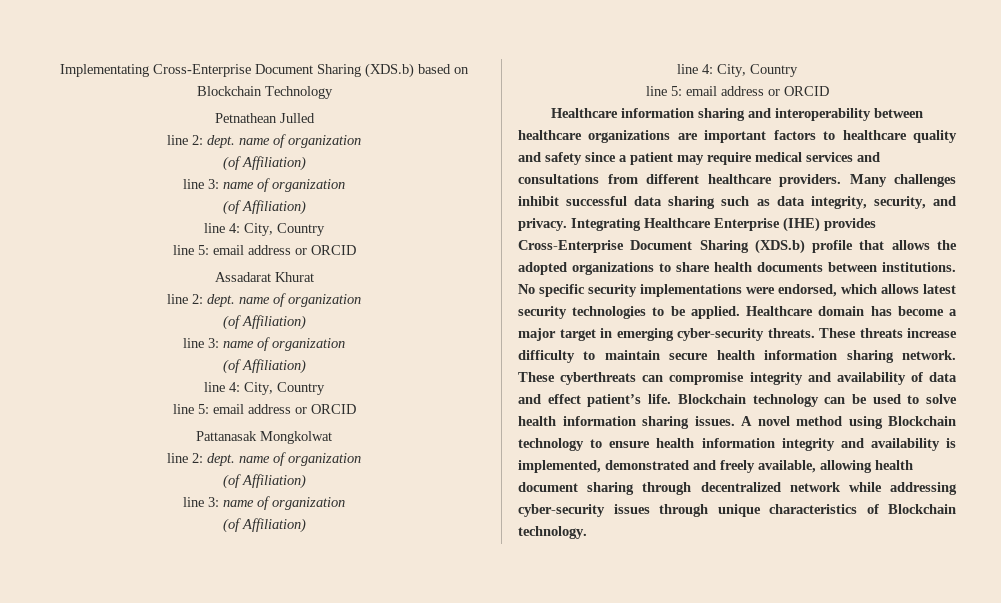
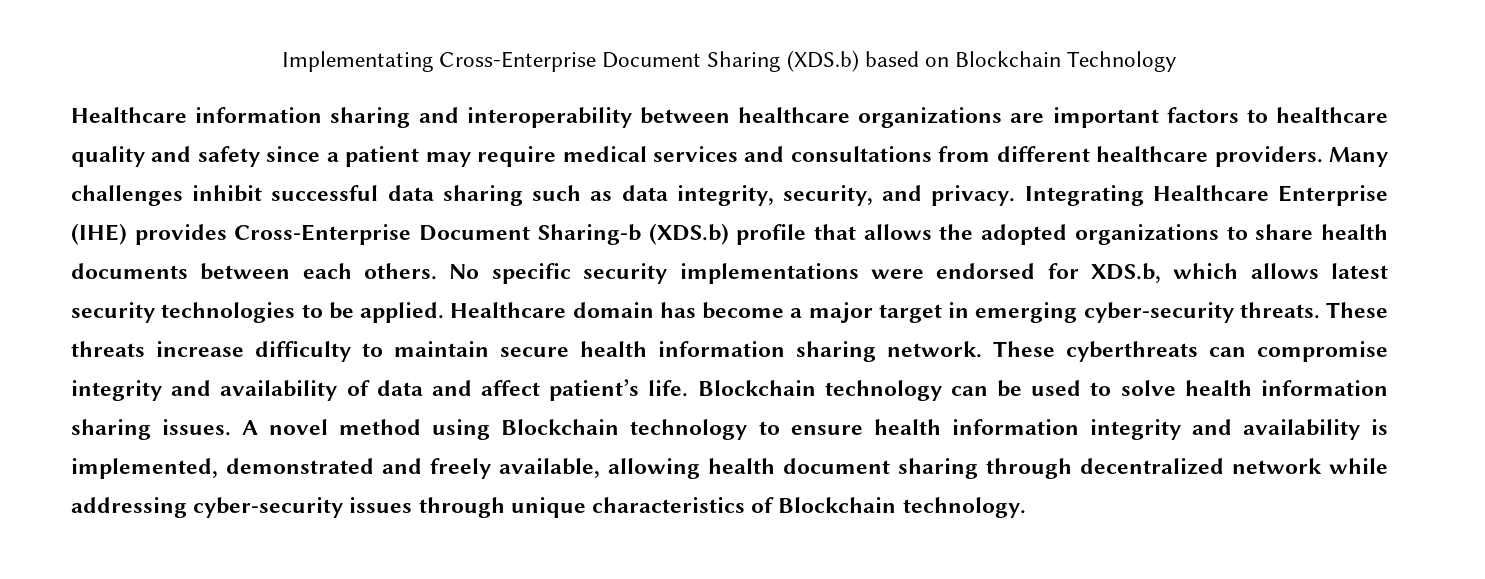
- Petnathean Julled
- line 2: dept. name of organization
- (of Affiliation)
- line 3: name of organization
- (of Affiliation)
- line 4: City, Country
- line 5: email address or ORCID
- Assadarat Khurat
- line 2: dept. name of organization
- (of Affiliation)
- line 3: name of organization
- (of Affiliation)
- line 4: City, Country
- line 5: email address or ORCID
- Pattanasak Mongkolwat
- line 2: dept. name of organization
- (of Affiliation)
- line 3: name of organization
- (of Affiliation)
- line 4: City, Country
- line 5: email address or ORCID
- Integrating Healthcare Enterprise (IHE) provides Cross-Enterprise Document Sharing (XDS.b) profile that allows the adopted organizations to share health documents between institutions.
+ Integrating Healthcare Enterprise (IHE) provides Cross-Enterprise Document Sharing-b (XDS.b) profile that allows the adopted organizations to share health documents between each others.
- No specific security implementations were endorsed, which allows latest security technologies to be applied.
+ No specific security implementations were endorsed for XDS.b, which allows latest security technologies to be applied.
- These cyberthreats can compromise integrity and availability of data and effect patient’s life.
+ These cyberthreats can compromise integrity and availability of data and affect patient’s life.

